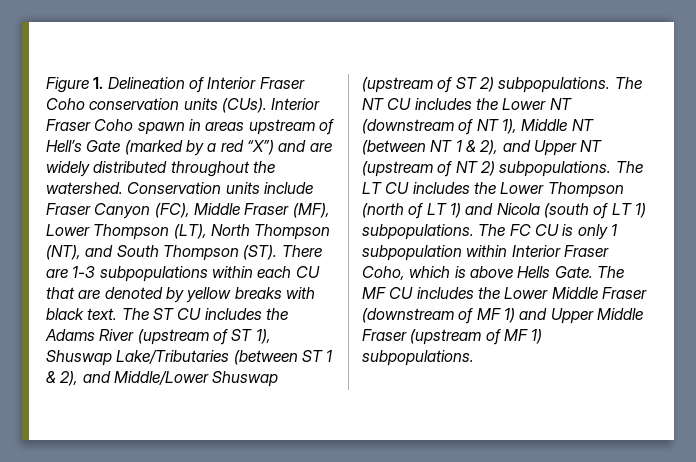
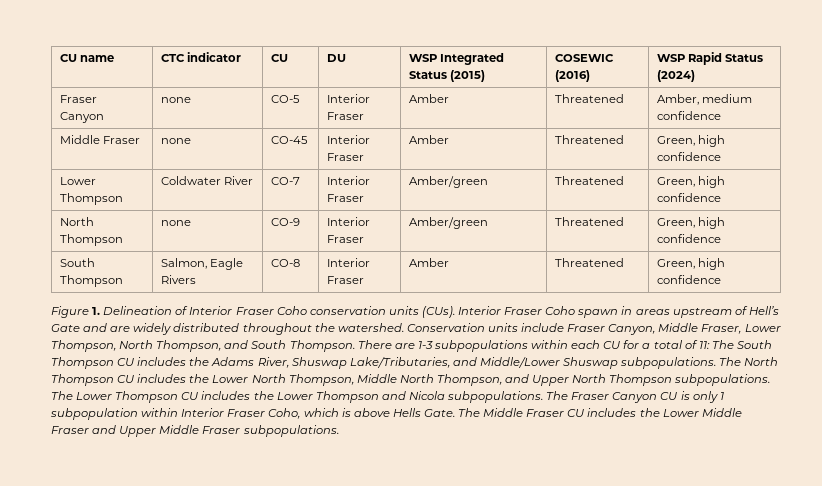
+ CU name | CTC indicator | CU | DU | WSP Integrated Status (2015) | COSEWIC (2016) | WSP Rapid Status (2024)
+ Fraser Canyon | none | CO-5 | Interior Fraser | Amber | Threatened | Amber, medium confidence
+ Middle Fraser | none | CO-45 | Interior Fraser | Amber | Threatened | Green, high confidence
+ Lower Thompson | Coldwater River | CO-7 | Interior Fraser | Amber/green | Threatened | Green, high confidence
+ North Thompson | none | CO-9 | Interior Fraser | Amber/green | Threatened | Green, high confidence
+ South Thompson | Salmon, Eagle Rivers | CO-8 | Interior Fraser | Amber | Threatened | Green, high confidence
- Interior Fraser Coho spawn in areas upstream of Hell’s Gate (marked by a red “X”) and are widely distributed throughout the watershed.
+ Interior Fraser Coho spawn in areas upstream of Hell’s Gate and are widely distributed throughout the watershed.
- Conservation units include Fraser Canyon (FC), Middle Fraser (MF), Lower Thompson (LT), North Thompson (NT), and South Thompson (ST). There are 1-3 subpopulations within each CU that are denoted by yellow breaks with black text. The ST CU includes the Adams River (upstream of ST 1), Shuswap Lake/Tributaries (between ST 1 & 2), and Middle/Lower Shuswap (upstream of ST 2) subpopulations. The NT CU includes the Lower NT (downstream of NT 1), Middle NT (between NT 1 & 2), and Upper NT (upstream of NT 2) subpopulations. The LT CU includes the Lower Thompson (north of LT 1) and Nicola (south of LT 1) subpopulations. The FC CU is only 1 subpopulation within Interior Fraser Coho, which is above Hells Gate.
+ Conservation units include Fraser Canyon, Middle Fraser, Lower Thompson, North Thompson, and South Thompson. There are 1-3 subpopulations within each CU for a total of 11: The South Thompson CU includes the Adams River, Shuswap Lake/Tributaries, and Middle/Lower Shuswap subpopulations. The North Thompson CU includes the Lower North Thompson, Middle North Thompson, and Upper North Thompson subpopulations. The Lower Thompson CU includes the Lower Thompson and Nicola subpopulations. The Fraser Canyon CU is only 1 subpopulation within Interior Fraser Coho, which is above Hells Gate.
- The MF CU includes the Lower Middle Fraser (downstream of MF 1) and Upper Middle Fraser (upstream of MF 1) subpopulations.
+ The Middle Fraser CU includes the Lower Middle Fraser and Upper Middle Fraser subpopulations.

